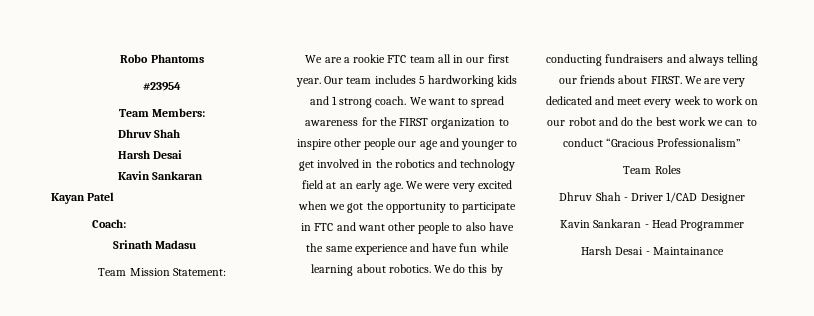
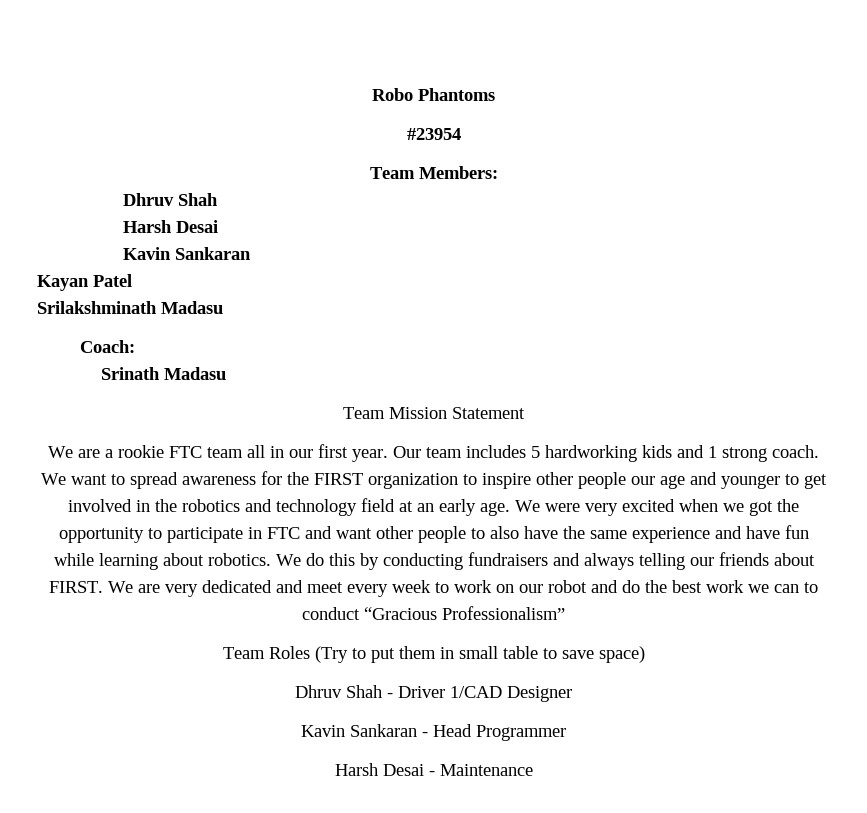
+ Srilakshminath Madasu
- Team Mission Statement:
+ Team Mission Statement
- Team Roles
+ Team Roles (Try to put them in small table to save space)
- Harsh Desai - Maintainance
+ Harsh Desai - Maintenance

